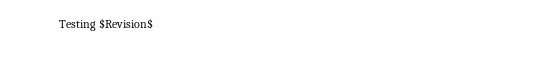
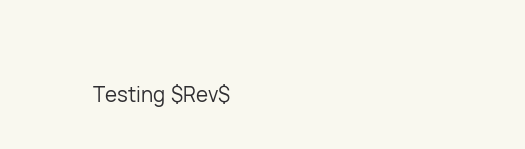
- Testing $Revision$
+ Testing $Rev$

